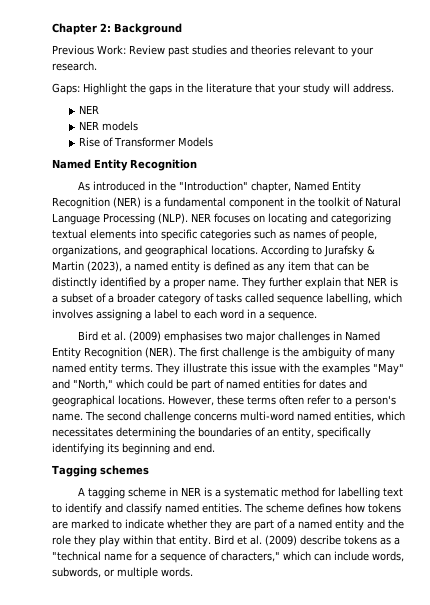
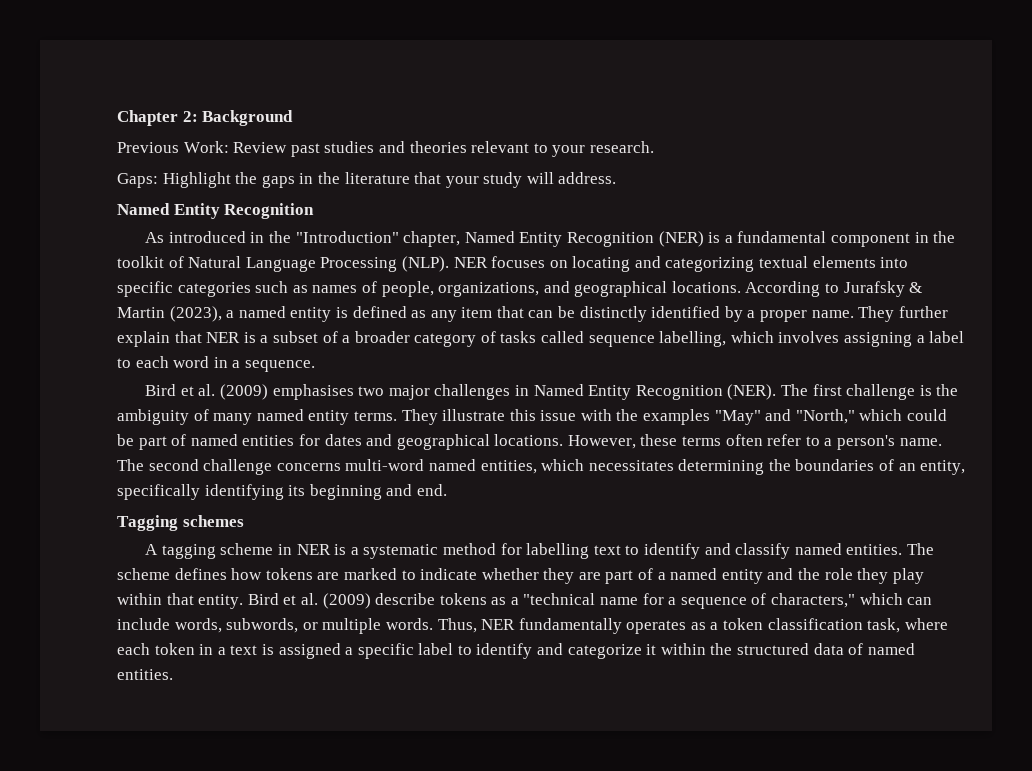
  Gaps: Highlight the gaps in the literature that your study will address.
- NER
- NER models
- Rise of Transformer Models
+ Thus, NER fundamentally operates as a token classification task, where each token in a text is assigned a specific label to identify and categorize it within the structured data of named entities.

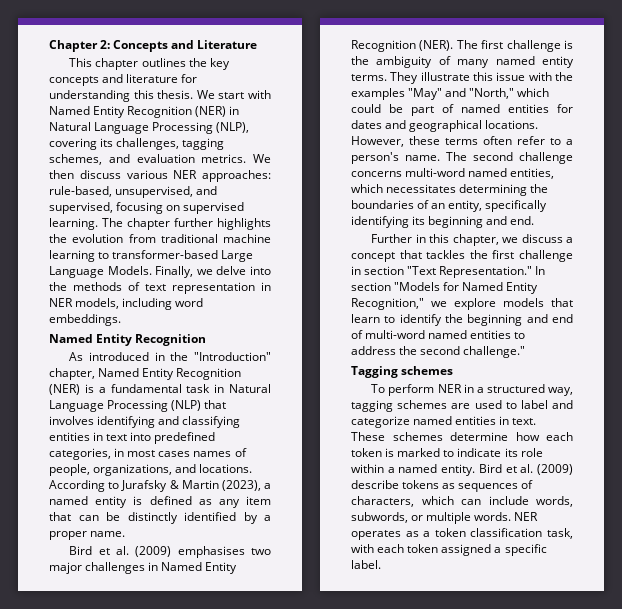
- Chapter 2: Background
- Previous Work: Review past studies and theories relevant to your research.
- Gaps: Highlight the gaps in the literature that your study will address.
+ Chapter 2: Concepts and Literature
+ This chapter outlines the key concepts and literature for understanding this thesis. We start with Named Entity Recognition (NER) in Natural Language Processing (NLP), covering its challenges, tagging schemes, and evaluation metrics. We then discuss various NER approaches: rule-based, unsupervised, and supervised, focusing on supervised learning. The chapter further highlights the evolution from traditional machine learning to transformer-based Large Language Models. Finally, we delve into the methods of text representation in NER models, including word embeddings.
- As introduced in the "Introduction" chapter, Named Entity Recognition (NER) is a fundamental component in the toolkit of Natural Language Processing (NLP). NER focuses on locating and categorizing textual elements into specific categories such as names of people, organizations, and geographical locations.
+ As introduced in the "Introduction" chapter, Named Entity Recognition (NER) is a fundamental task in Natural Language Processing (NLP) that involves identifying and classifying entities in text into predefined categories, in most cases names of people, organizations, and locations.
- They further explain that NER is a subset of a broader category of tasks called sequence labelling, which involves assigning a label to each word in a sequence.
+ Further in this chapter, we discuss a concept that tackles the first challenge in section "Text Representation." In section "Models for Named Entity Recognition," we explore models that learn to identify the beginning and end of multi-word named entities to address the second challenge."
  Tagging schemes
- A tagging scheme in NER is a systematic method for labelling text to identify and classify named entities. The scheme defines how tokens are marked to indicate whether they are part of a named entity and the role they play within that entity.
+ To perform NER in a structured way, tagging schemes are used to label and categorize named entities in text. These schemes determine how each token is marked to indicate its role within a named entity.
- Bird et al. (2009) describe tokens as a "technical name for a sequence of characters," which can include words, subwords, or multiple words.
+ Bird et al. (2009) describe tokens as sequences of characters, which can include words, subwords, or multiple words.
- Thus, NER fundamentally operates as a token classification task, where each token in a text is assigned a specific label to identify and categorize it within the structured data of named entities.
+ NER operates as a token classification task, with each token assigned a specific label.

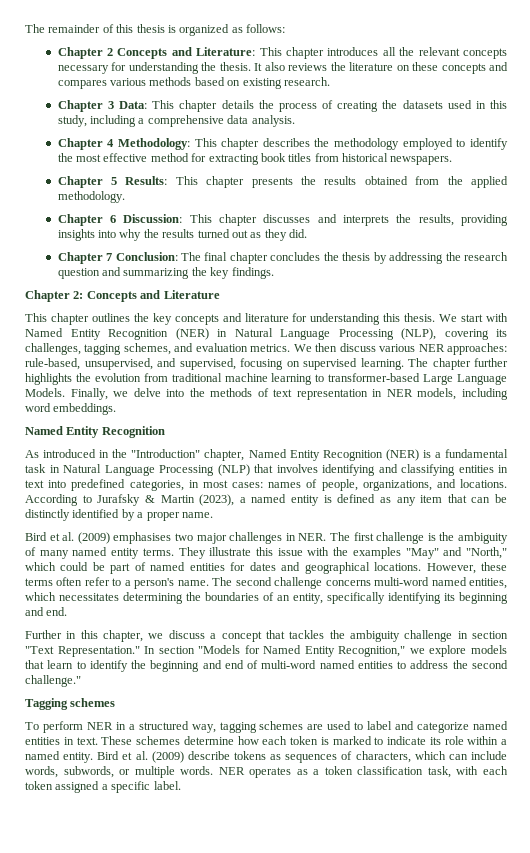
+ The remainder of this thesis is organized as follows:
+ Chapter 2 Concepts and Literature: This chapter introduces all the relevant concepts necessary for understanding the thesis. It also reviews the literature on these concepts and compares various methods based on existing research.
+ Chapter 3 Data: This chapter details the process of creating the datasets used in this study, including a comprehensive data analysis.
+ Chapter 4 Methodology: This chapter describes the methodology employed to identify the most effective method for extracting book titles from historical newspapers.
+ Chapter 5 Results: This chapter presents the results obtained from the applied methodology.
+ Chapter 6 Discussion: This chapter discusses and interprets the results, providing insights into why the results turned out as they did.
+ Chapter 7 Conclusion: The final chapter concludes the thesis by addressing the research question and summarizing the key findings.
- As introduced in the "Introduction" chapter, Named Entity Recognition (NER) is a fundamental task in Natural Language Processing (NLP) that involves identifying and classifying entities in text into predefined categories, in most cases names of people, organizations, and locations.
+ As introduced in the "Introduction" chapter, Named Entity Recognition (NER) is a fundamental task in Natural Language Processing (NLP) that involves identifying and classifying entities in text into predefined categories, in most cases: names of people, organizations, and locations.
- Bird et al. (2009) emphasises two major challenges in Named Entity Recognition (NER). The first challenge is the ambiguity of many named entity terms.
+ Bird et al. (2009) emphasises two major challenges in NER. The first challenge is the ambiguity of many named entity terms.
- Further in this chapter, we discuss a concept that tackles the first challenge in section "Text Representation."
+ Further in this chapter, we discuss a concept that tackles the ambiguity challenge in section "Text Representation."

